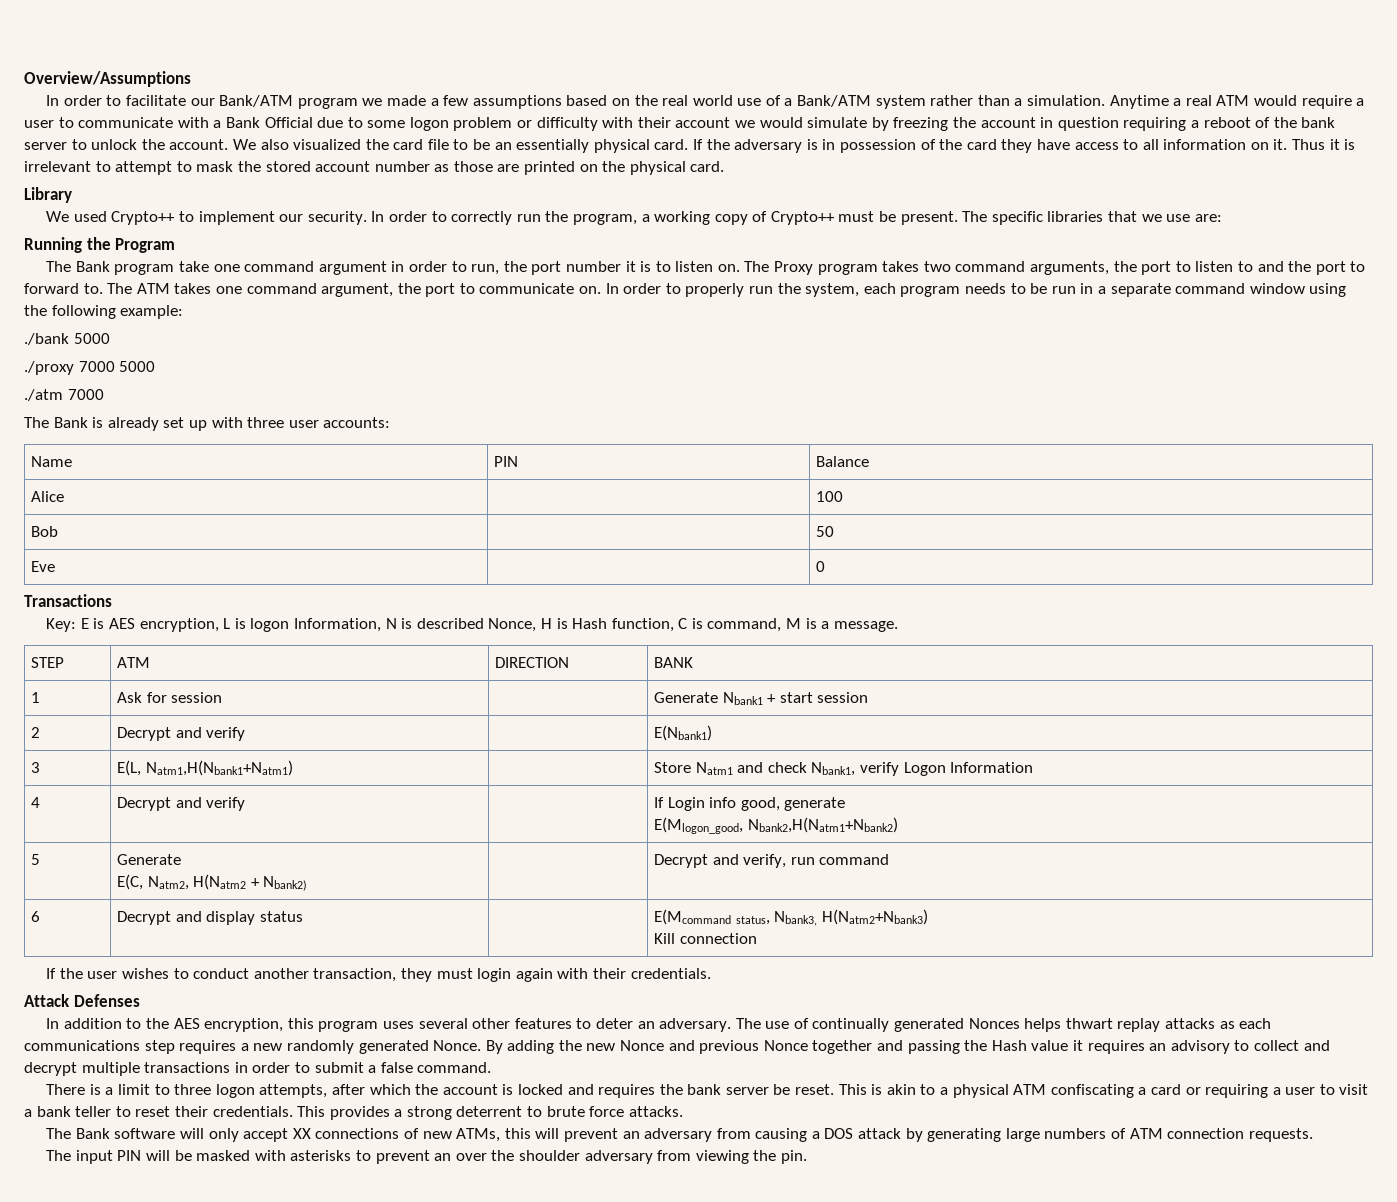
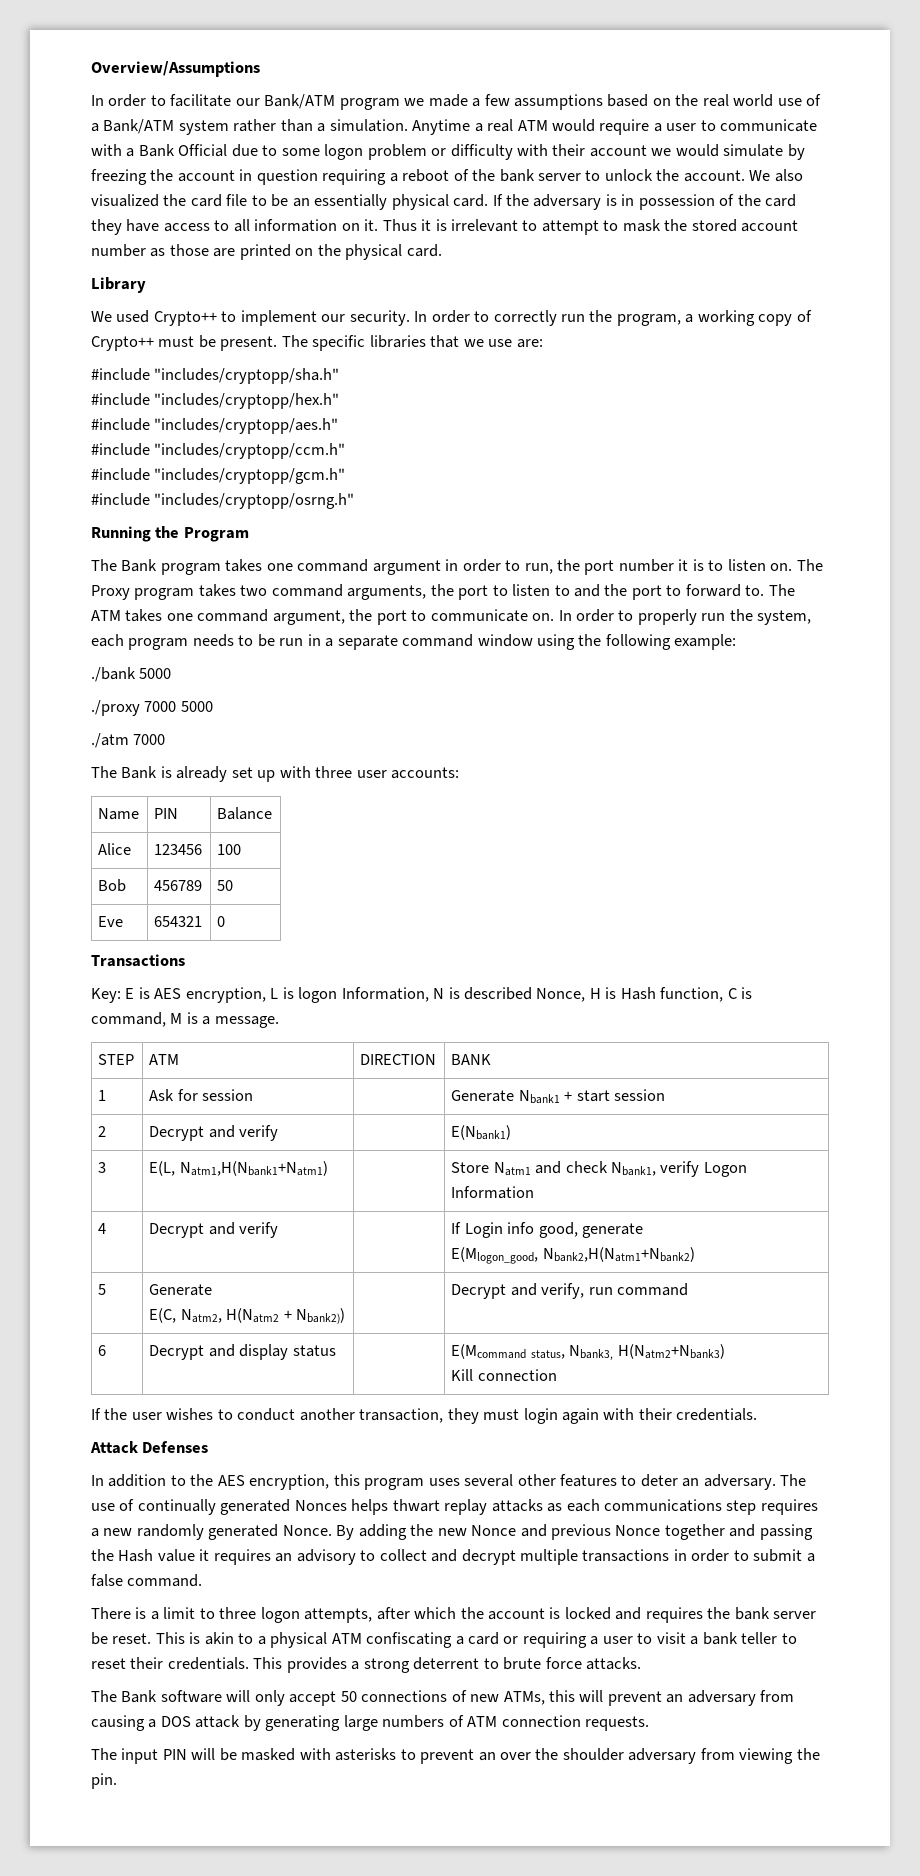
+ #include "includes/cryptopp/sha.h"
+ #include "includes/cryptopp/hex.h"
+ #include "includes/cryptopp/aes.h"
+ #include "includes/cryptopp/ccm.h"
+ #include "includes/cryptopp/gcm.h"
+ #include "includes/cryptopp/osrng.h"
- The Bank program take one command argument in order to run, the port number it is to listen on.
+ The Bank program takes one command argument in order to run, the port number it is to listen on.
- Alice | | 100
+ Alice | 123456 | 100
- Bob | | 50
+ Bob | 456789 | 50
- Eve | | 0
+ Eve | 654321 | 0
  5 | Generate
- E(C, Natm2, H(Natm2 + Nbank2) | | Decrypt and verify, run command
+ E(C, Natm2, H(Natm2 + Nbank2)) | | Decrypt and verify, run command
- The Bank software will only accept XX connections of new ATMs, this will prevent an adversary from causing a DOS attack by generating large numbers of ATM connection requests.
+ The Bank software will only accept 50 connections of new ATMs, this will prevent an adversary from causing a DOS attack by generating large numbers of ATM connection requests.

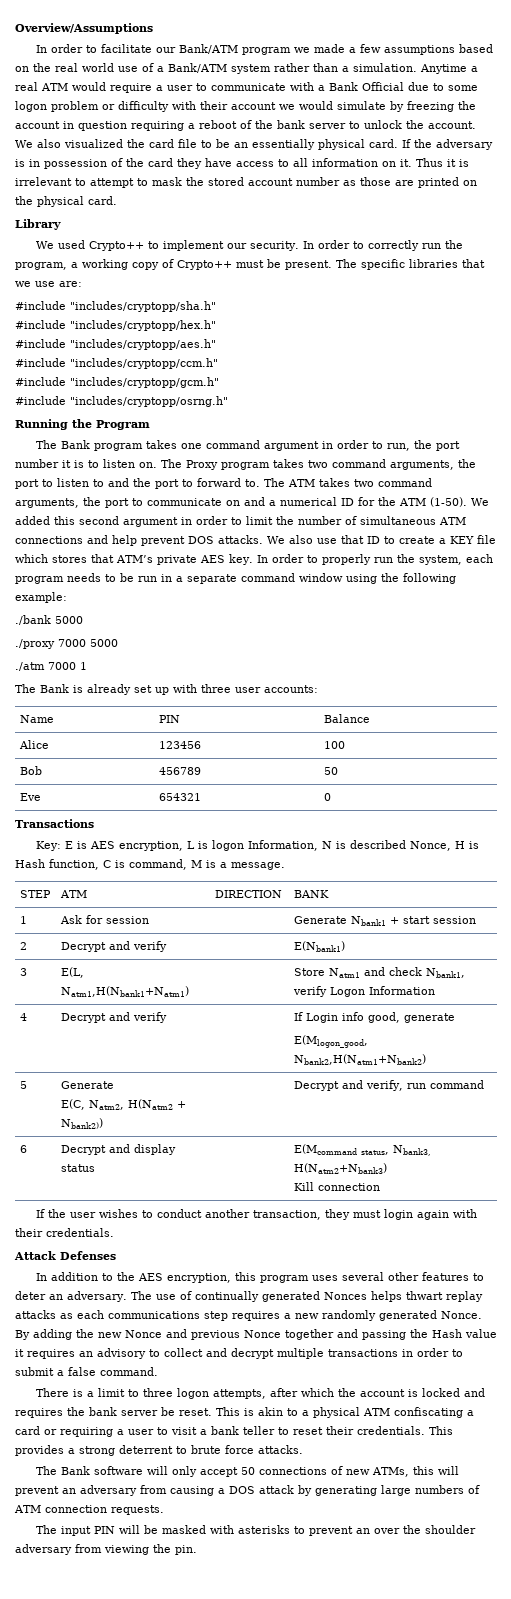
- The ATM takes one command argument, the port to communicate on.
+ The ATM takes two command arguments, the port to communicate on and a numerical ID for the ATM (1-50). We added this second argument in order to limit the number of simultaneous ATM connections and help prevent DOS attacks. We also use that ID to create a KEY file which stores that ATM’s private AES key.
- ./atm 7000
+ ./atm 7000 1

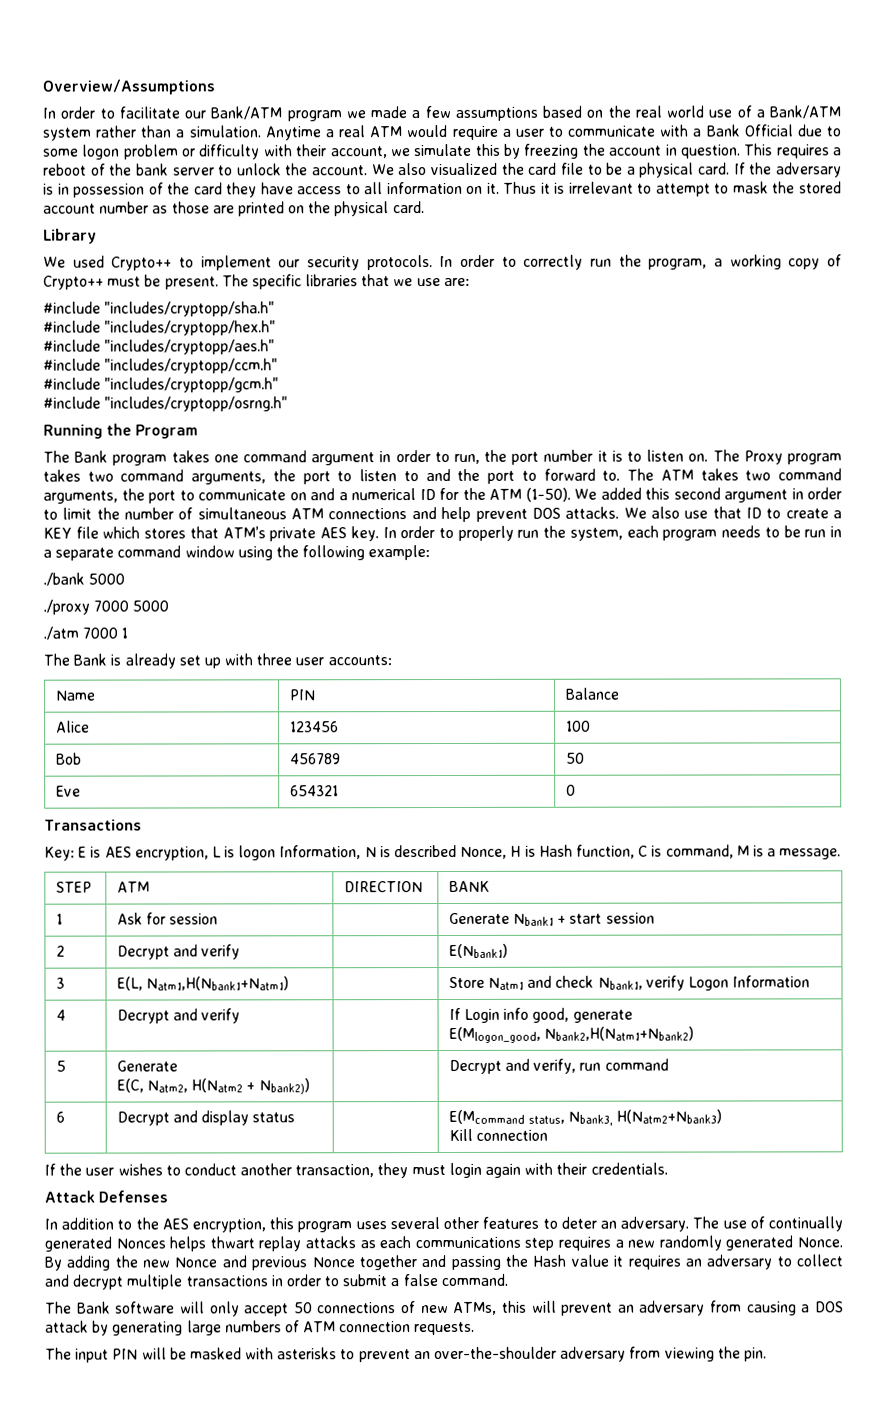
- Anytime a real ATM would require a user to communicate with a Bank Official due to some logon problem or difficulty with their account we would simulate by freezing the account in question requiring a reboot of the bank server to unlock the account.
+ Anytime a real ATM would require a user to communicate with a Bank Official due to some logon problem or difficulty with their account, we simulate this by freezing the account in question. This requires a reboot of the bank server to unlock the account.
- We also visualized the card file to be an essentially physical card.
+ We also visualized the card file to be a physical card.
- We used Crypto++ to implement our security.
+ We used Crypto++ to implement our security protocols.
- By adding the new Nonce and previous Nonce together and passing the Hash value it requires an advisory to collect and decrypt multiple transactions in order to submit a false command.
+ By adding the new Nonce and previous Nonce together and passing the Hash value it requires an adversary to collect and decrypt multiple transactions in order to submit a false command.
- There is a limit to three logon attempts, after which the account is locked and requires the bank server be reset. This is akin to a physical ATM confiscating a card or requiring a user to visit a bank teller to reset their credentials. This provides a strong deterrent to brute force attacks.
- The input PIN will be masked with asterisks to prevent an over the shoulder adversary from viewing the pin.
+ The input PIN will be masked with asterisks to prevent an over-the-shoulder adversary from viewing the pin.

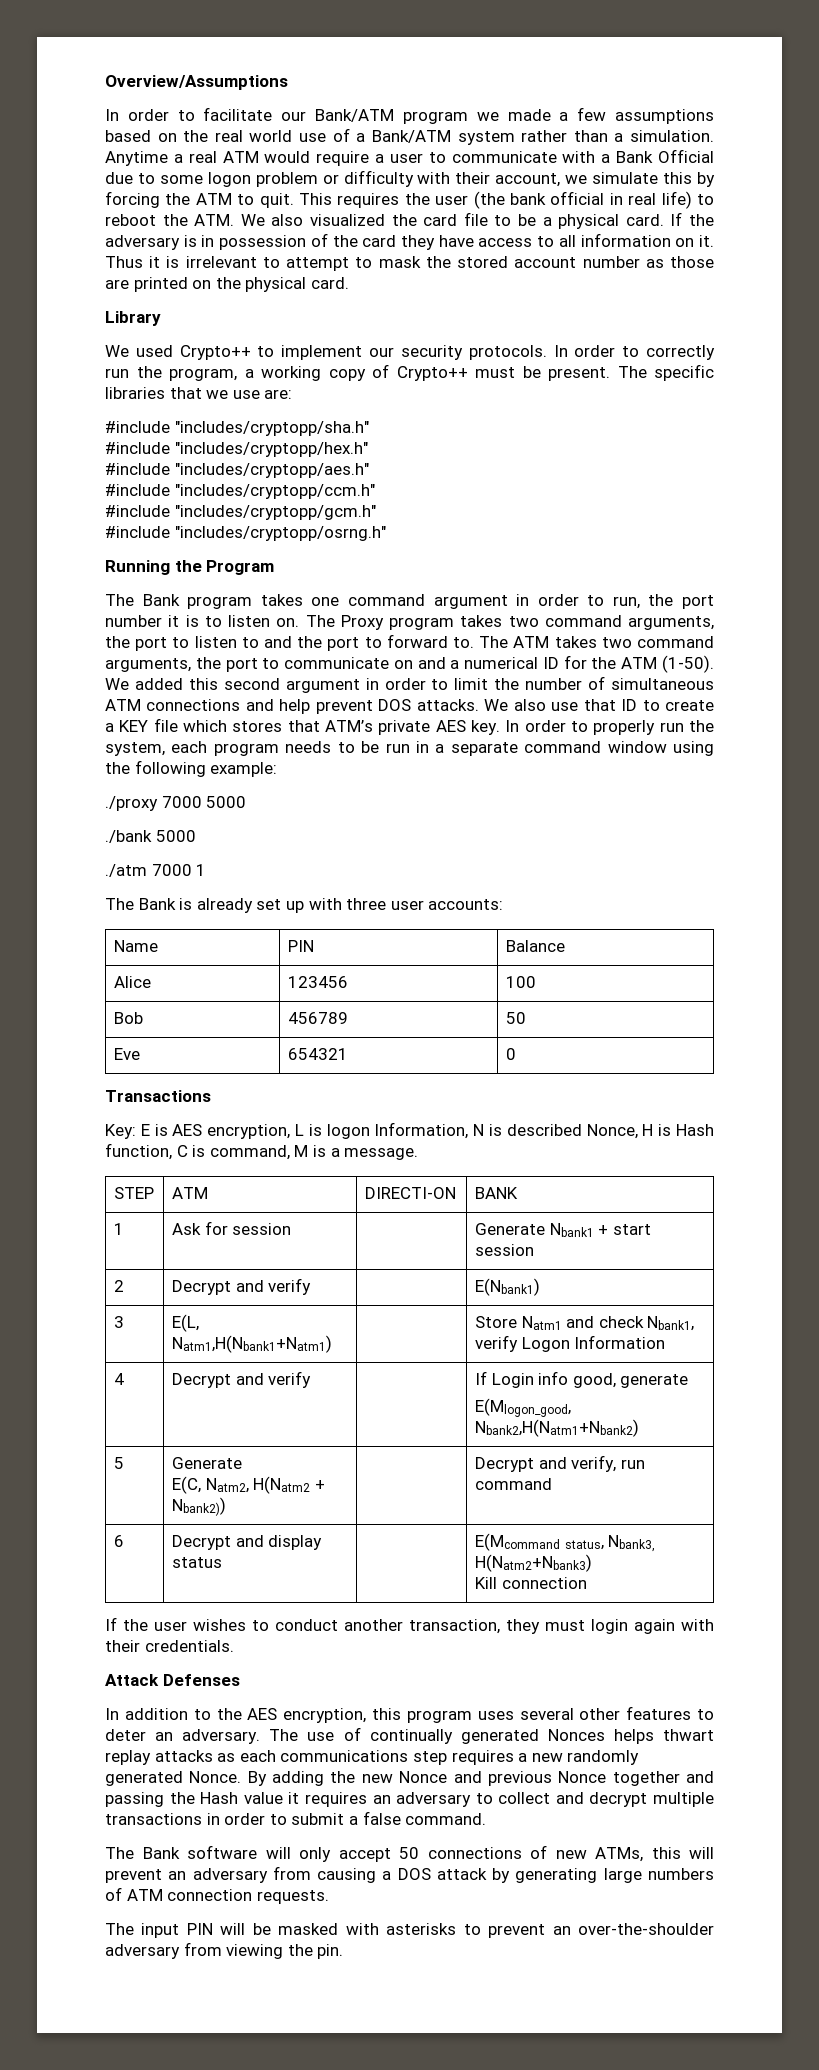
- Anytime a real ATM would require a user to communicate with a Bank Official due to some logon problem or difficulty with their account, we simulate this by freezing the account in question. This requires a reboot of the bank server to unlock the account. We also visualized the card file to be a physical card.
+ Anytime a real ATM would require a user to communicate with a Bank Official due to some logon problem or difficulty with their account, we simulate this by forcing the ATM to quit. This requires the user (the bank official in real life) to reboot the ATM. We also visualized the card file to be a physical card.
+ ./proxy 7000 5000
  ./bank 5000
- ./proxy 7000 5000
- STEP | ATM | DIRECTION | BANK
+ STEP | ATM | DIRECTI-ON | BANK

